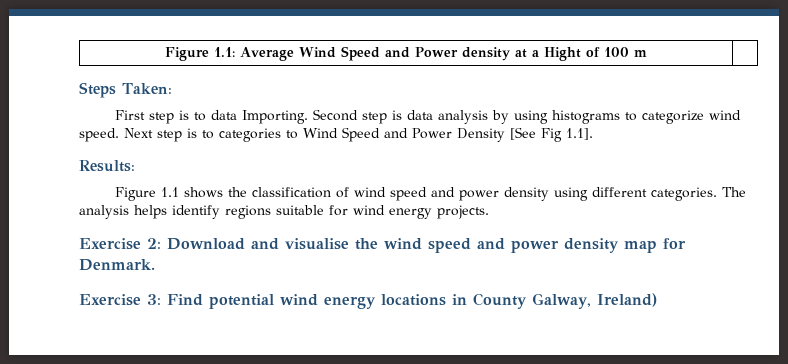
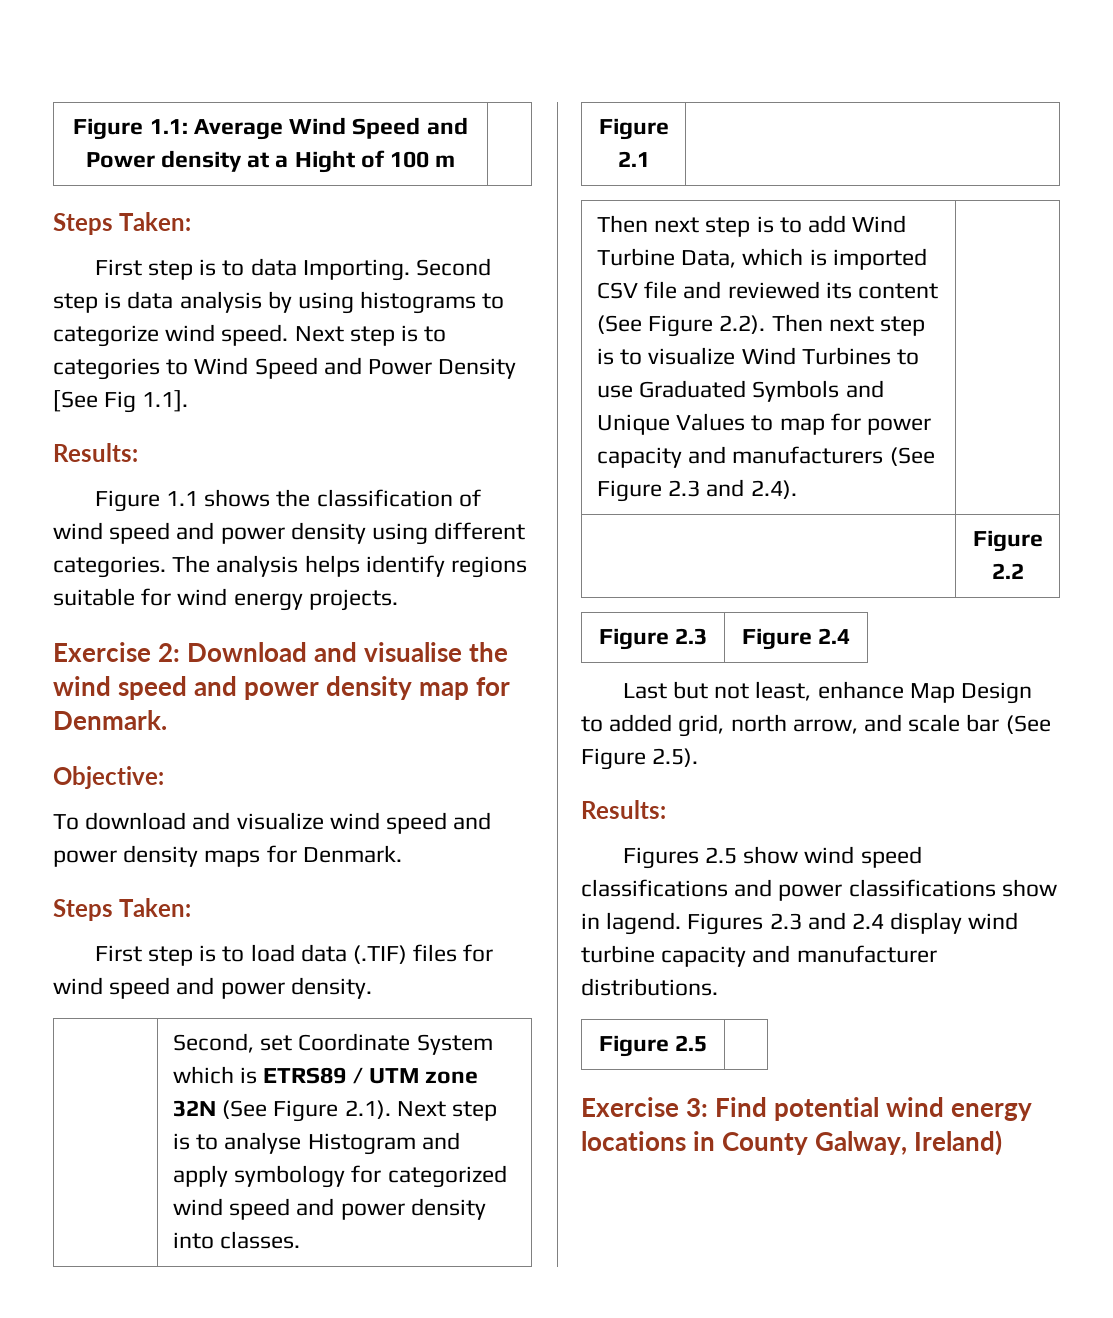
+ Objective:
+ To download and visualize wind speed and power density maps for Denmark.
+ Steps Taken:
+ First step is to load data (.TIF) files for wind speed and power density.
+ | Second, set Coordinate System which is ETRS89 / UTM zone 32N (See Figure 2.1). Next step is to analyse Histogram and apply symbology for categorized wind speed and power density into classes.
+ Figure 2.1 |
+ Then next step is to add Wind Turbine Data, which is imported CSV file and reviewed its content (See Figure 2.2). Then next step is to visualize Wind Turbines to use Graduated Symbols and Unique Values to map for power capacity and manufacturers (See Figure 2.3 and 2.4). |
+ | Figure 2.2
+ Figure 2.3 | Figure 2.4
+ Last but not least, enhance Map Design to added grid, north arrow, and scale bar (See Figure 2.5).
+ Results:
+ Figures 2.5 show wind speed classifications and power classifications show in lagend. Figures 2.3 and 2.4 display wind turbine capacity and manufacturer distributions.
+ Figure 2.5 |

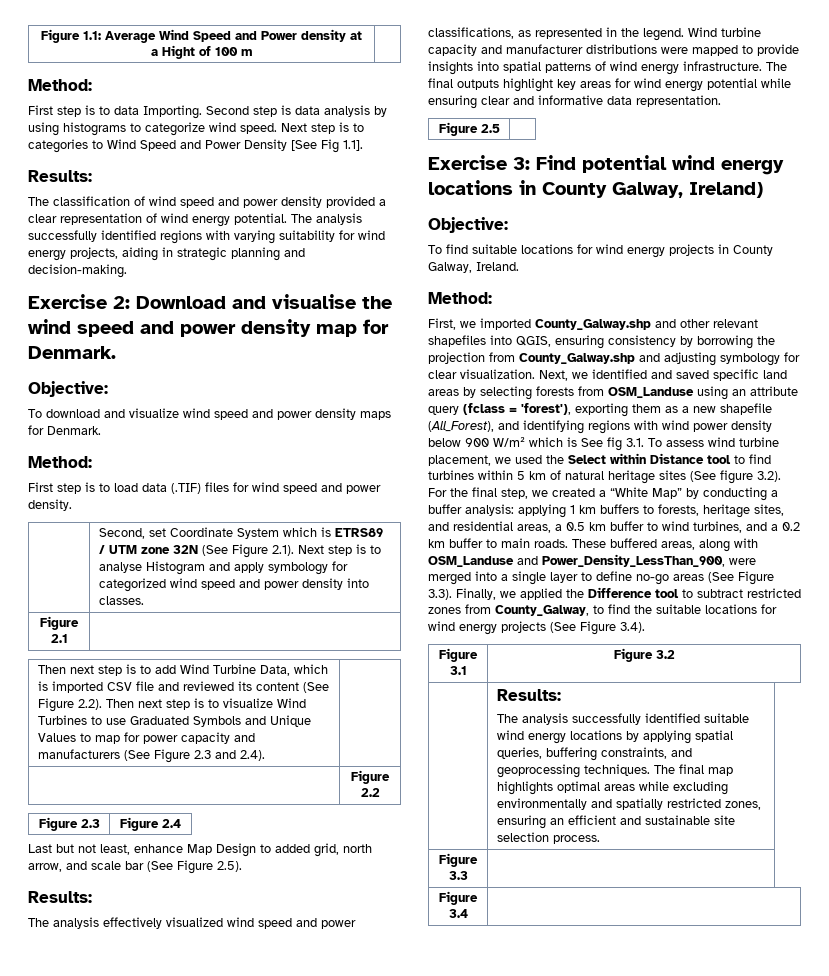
  Figure 1.1: Average Wind Speed and Power density at a Hight of 100 m |
- Steps Taken:
+ Method:
- Figure 1.1 shows the classification of wind speed and power density using different categories. The analysis helps identify regions suitable for wind energy projects.
+ The classification of wind speed and power density provided a clear representation of wind energy potential. The analysis successfully identified regions with varying suitability for wind energy projects, aiding in strategic planning and decision-making.
  To download and visualize wind speed and power density maps for Denmark.
- Steps Taken:
+ Method:
- Figures 2.5 show wind speed classifications and power classifications show in lagend. Figures 2.3 and 2.4 display wind turbine capacity and manufacturer distributions.
+ The analysis effectively visualized wind speed and power classifications, as represented in the legend. Wind turbine capacity and manufacturer distributions were mapped to provide insights into spatial patterns of wind energy infrastructure. The final outputs highlight key areas for wind energy potential while ensuring clear and informative data representation.
  Exercise 3: Find potential wind energy locations in County Galway, Ireland)
+ Objective:
+ To find suitable locations for wind energy projects in County Galway, Ireland.
+ Method:
+ First, we imported County_Galway.shp and other relevant shapefiles into QGIS, ensuring consistency by borrowing the projection from County_Galway.shp and adjusting symbology for clear visualization. Next, we identified and saved specific land areas by selecting forests from OSM_Landuse using an attribute query (fclass = 'forest'), exporting them as a new shapefile (All_Forest), and identifying regions with wind power density below 900 W/m² which is See fig 3.1. To assess wind turbine placement, we used the Select within Distance tool to find turbines within 5 km of natural heritage sites (See figure 3.2). For the final step, we created a “White Map” by conducting a buffer analysis: applying 1 km buffers to forests, heritage sites, and residential areas, a 0.5 km buffer to wind turbines, and a 0.2 km buffer to main roads. These buffered areas, along with OSM_Landuse and Power_Density_LessThan_900, were merged into a single layer to define no-go areas (See Figure 3.3). Finally, we applied the Difference tool to subtract restricted zones from County_Galway, to find the suitable locations for wind energy projects (See Figure 3.4).
+ Figure 3.1 | Figure 3.2
+ | Results:
+ The analysis successfully identified suitable wind energy locations by applying spatial queries, buffering constraints, and geoprocessing techniques. The final map highlights optimal areas while excluding environmentally and spatially restricted zones, ensuring an efficient and sustainable site selection process.
+ Figure 3.3 |
+ Figure 3.4 |

